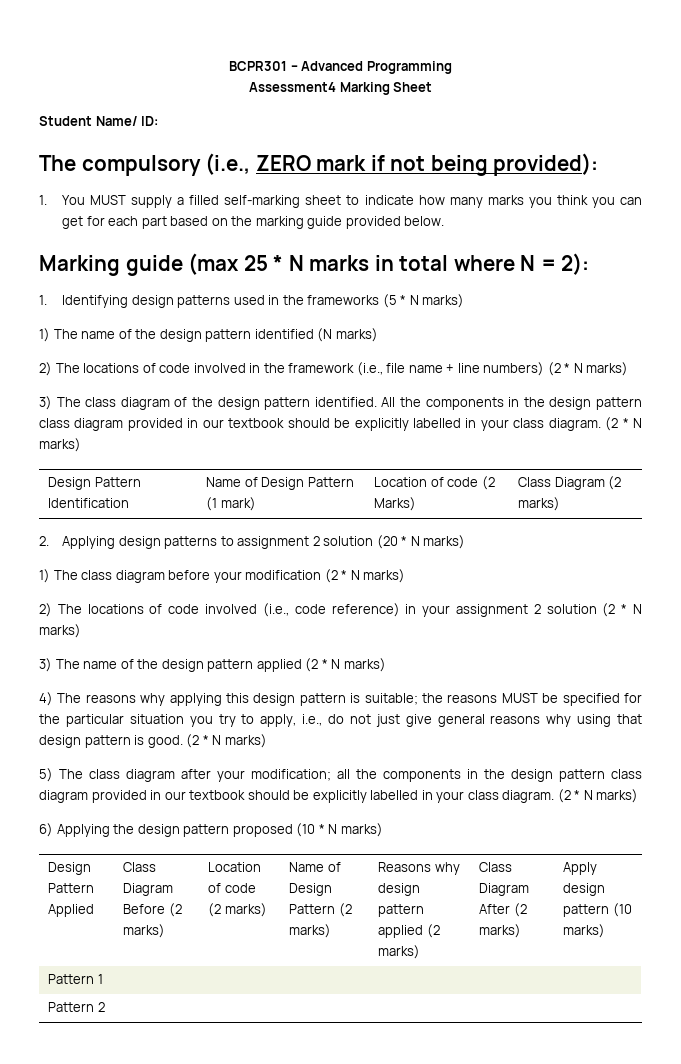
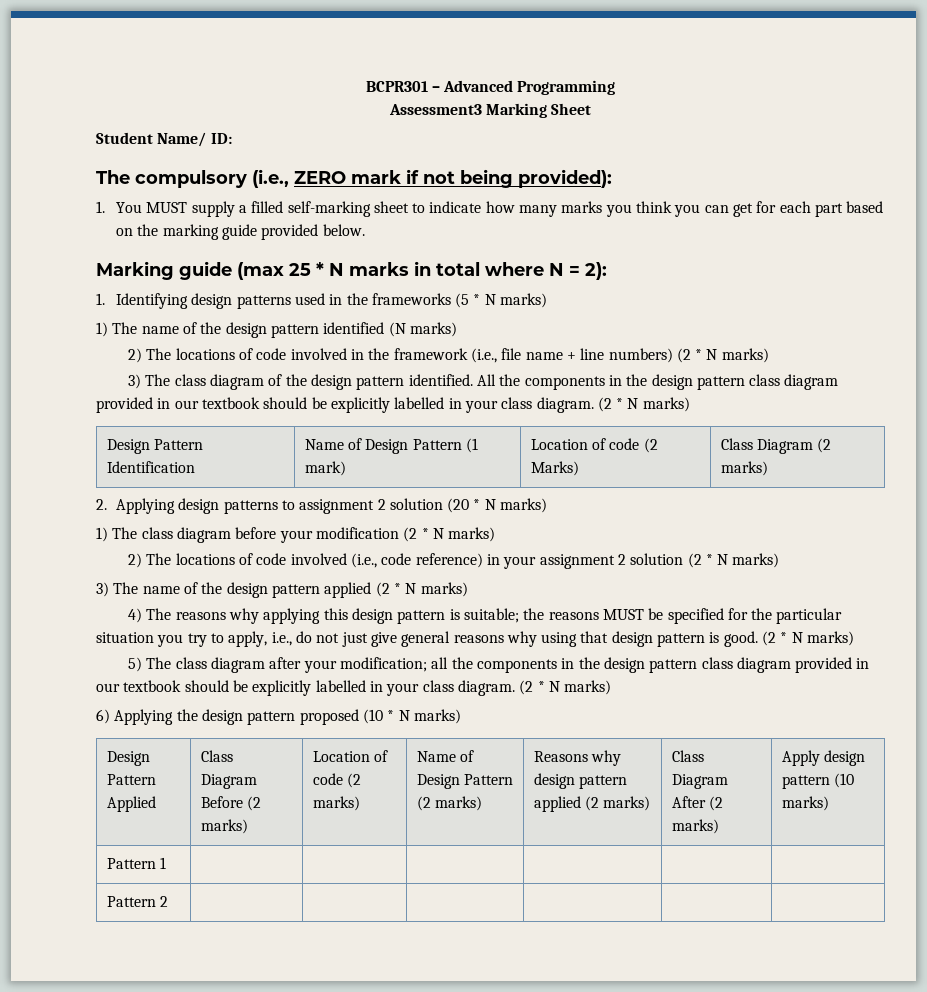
- Assessment4 Marking Sheet
+ Assessment3 Marking Sheet

